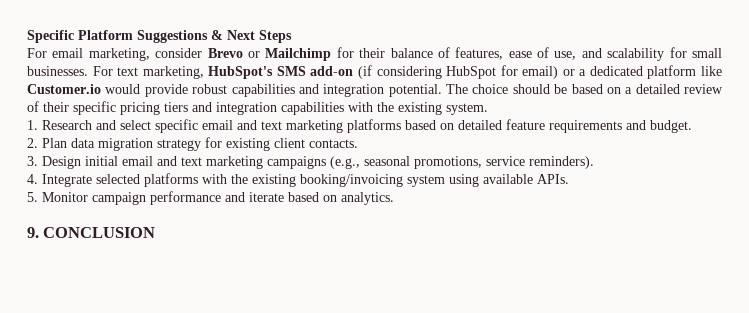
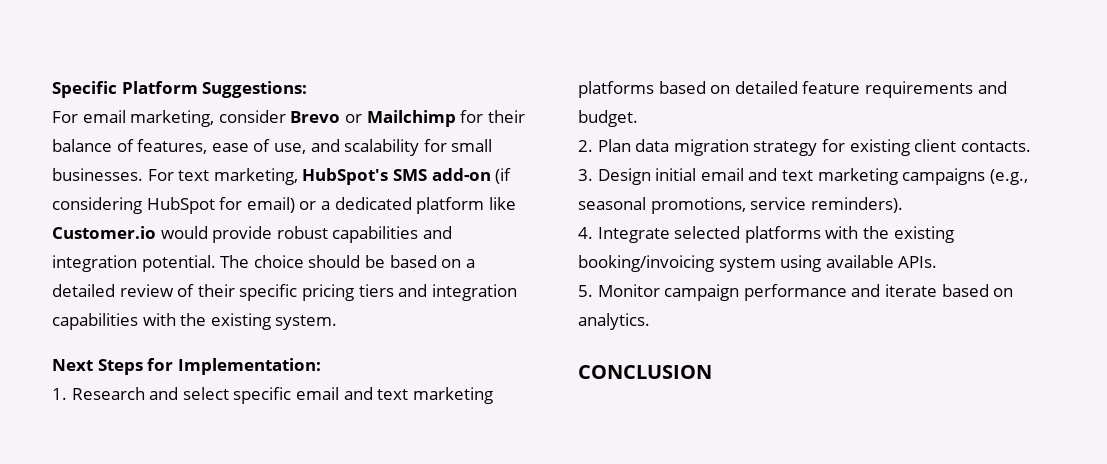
- Specific Platform Suggestions & Next Steps
+ Specific Platform Suggestions:
+ Next Steps for Implementation:
- 9. CONCLUSION
+ CONCLUSION

